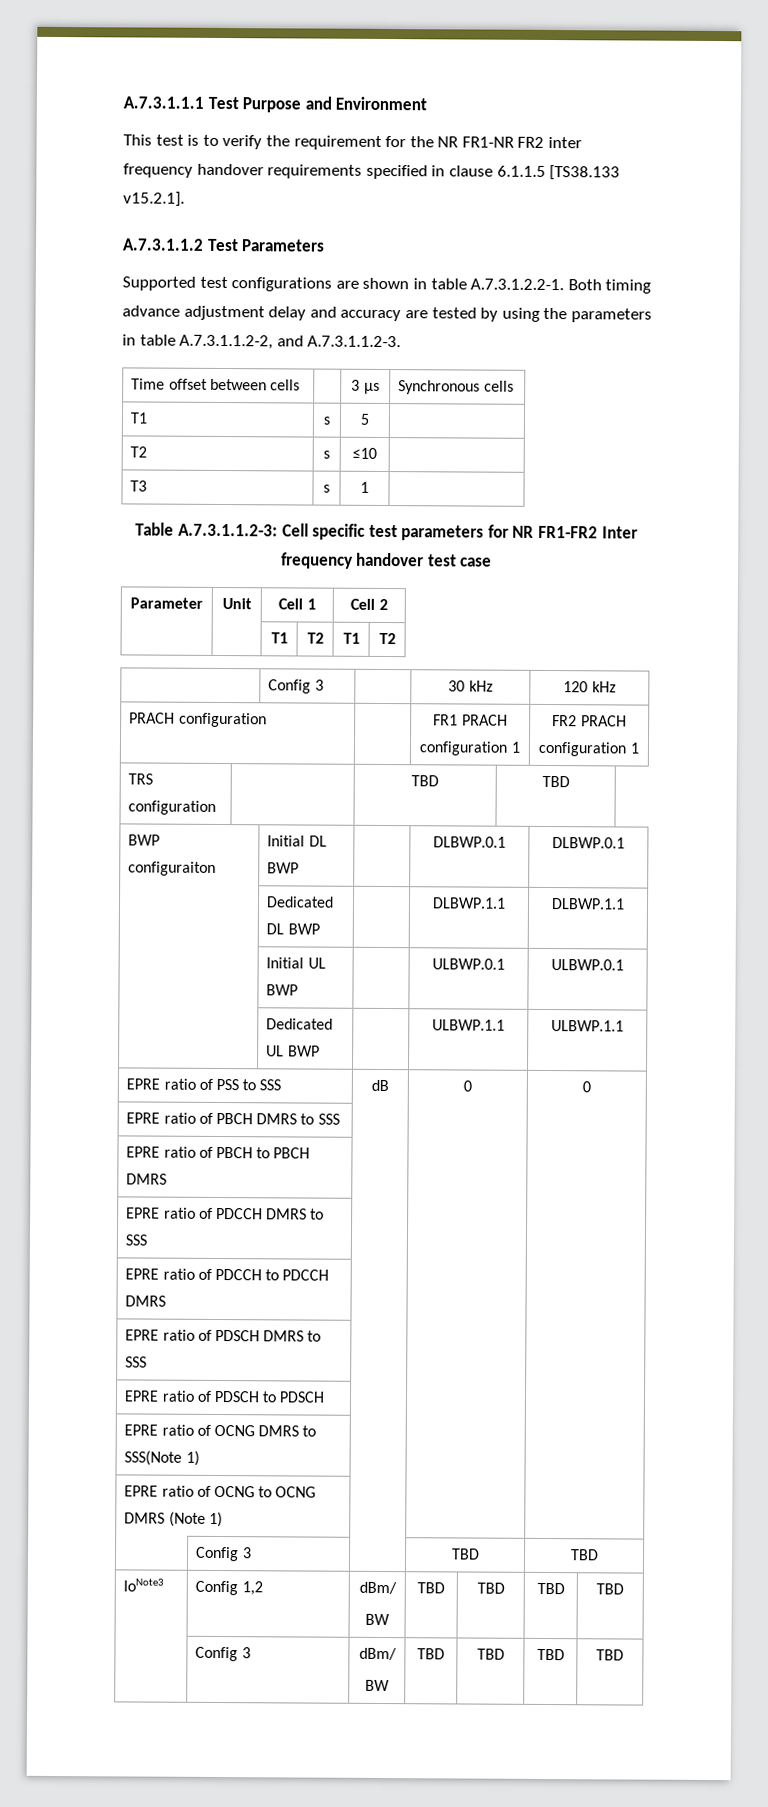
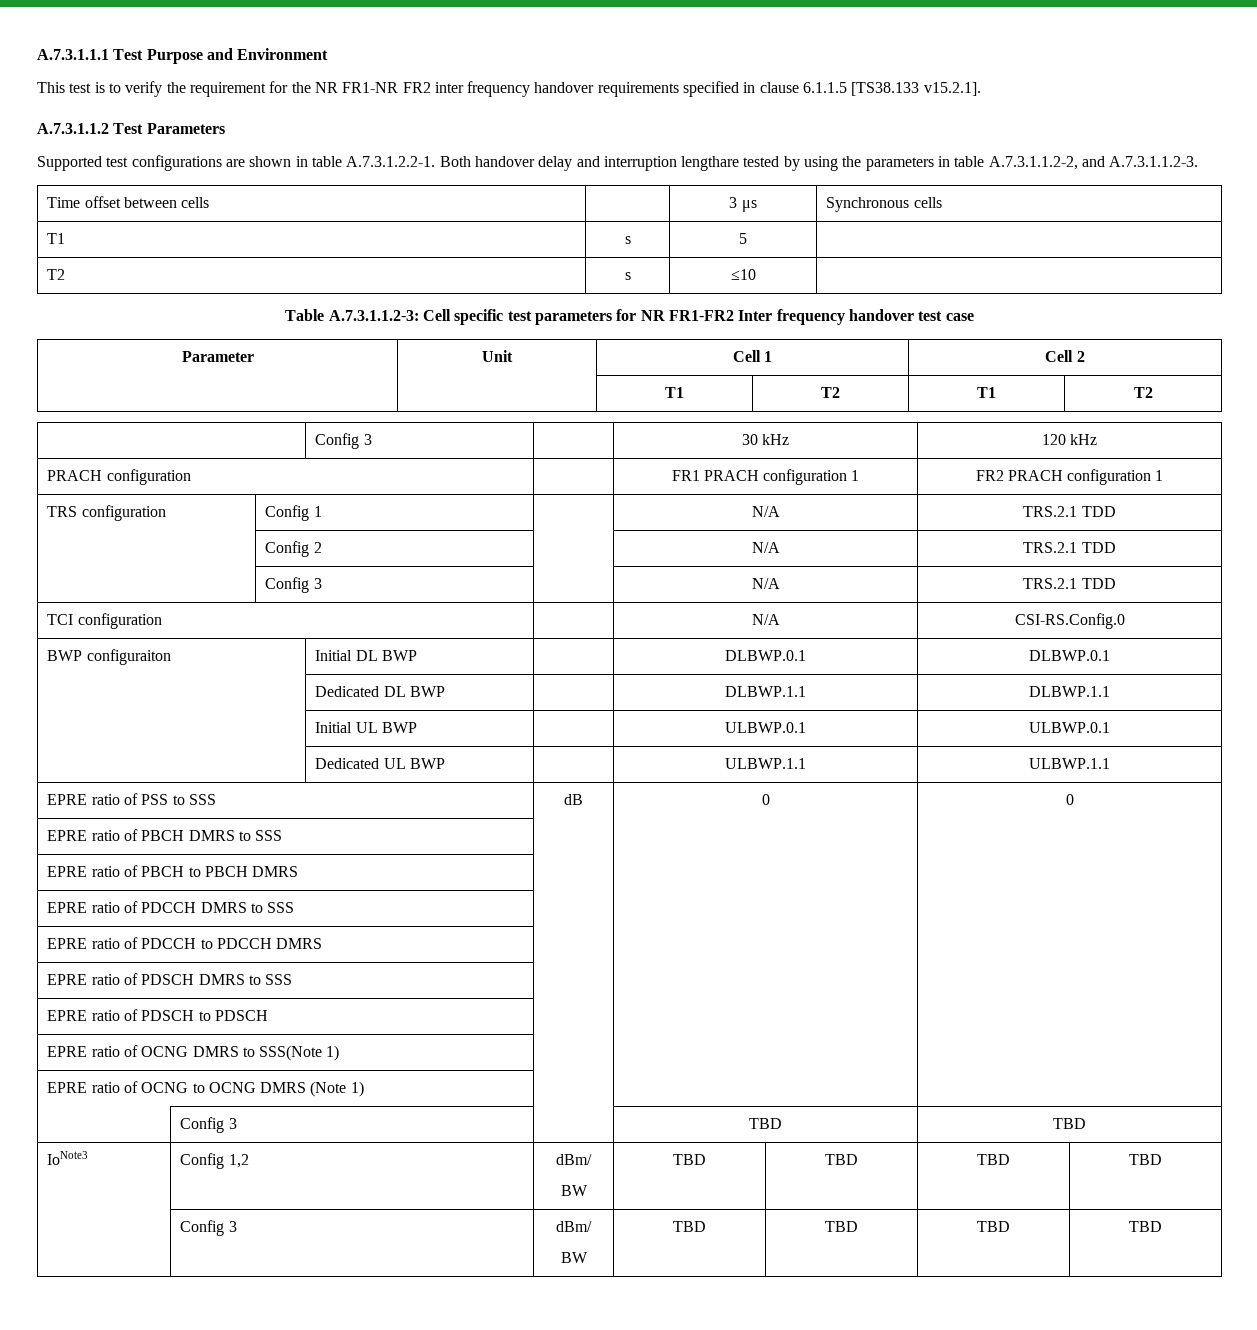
- Supported test configurations are shown in table A.7.3.1.2.2-1. Both timing advance adjustment delay and accuracy are tested by using the parameters in table A.7.3.1.1.2-2, and A.7.3.1.1.2-3.
+ Supported test configurations are shown in table A.7.3.1.2.2-1. Both handover delay and interruption lengthare tested by using the parameters in table A.7.3.1.1.2-2, and A.7.3.1.1.2-3.
- T3 | s | 1 |
- TRS configuration | | TBD | TBD
+ TRS configuration | Config 1 | | N/A | TRS.2.1 TDD
+ | Config 2 | | N/A | TRS.2.1 TDD
+ | Config 3 | | N/A | TRS.2.1 TDD
+ TCI configuration | | N/A | CSI-RS.Config.0

